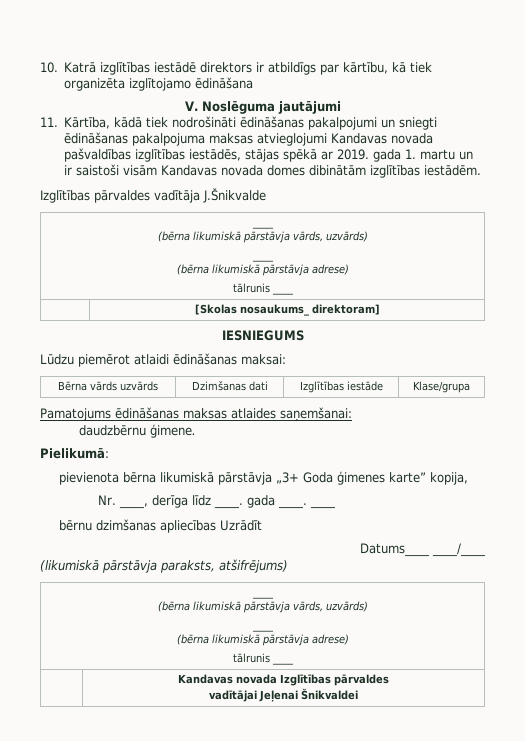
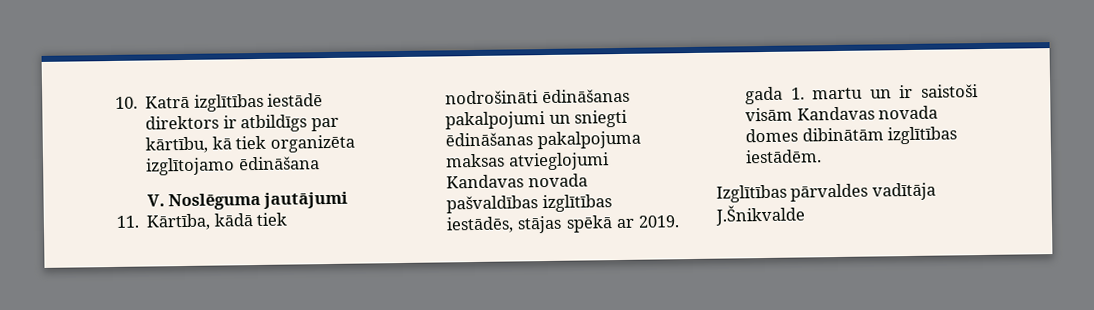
  Izglītības pārvaldes vadītāja J.Šnikvalde
- ____
- (bērna likumiskā pārstāvja vārds, uzvārds)
- ____
- (bērna likumiskā pārstāvja adrese)
- tālrunis ____
- | [Skolas nosaukums_ direktoram]
- IESNIEGUMS
- Lūdzu piemērot atlaidi ēdināšanas maksai:
- Bērna vārds uzvārds | Dzimšanas dati | Izglītības iestāde | Klase/grupa
- Pamatojums ēdināšanas maksas atlaides saņemšanai:
- daudzbērnu ģimene.
- Pielikumā:
- pievienota bērna likumiskā pārstāvja „3+ Goda ģimenes karte” kopija,
- Nr. ____, derīga līdz ____. gada ____. ____
- bērnu dzimšanas apliecības Uzrādīt
- Datums____ ____/____
- (likumiskā pārstāvja paraksts, atšifrējums)
- ____
- (bērna likumiskā pārstāvja vārds, uzvārds)
- ____
- (bērna likumiskā pārstāvja adrese)
- tālrunis ____
- | Kandavas novada Izglītības pārvaldes
- vadītājai Jeļenai Šnikvaldei

